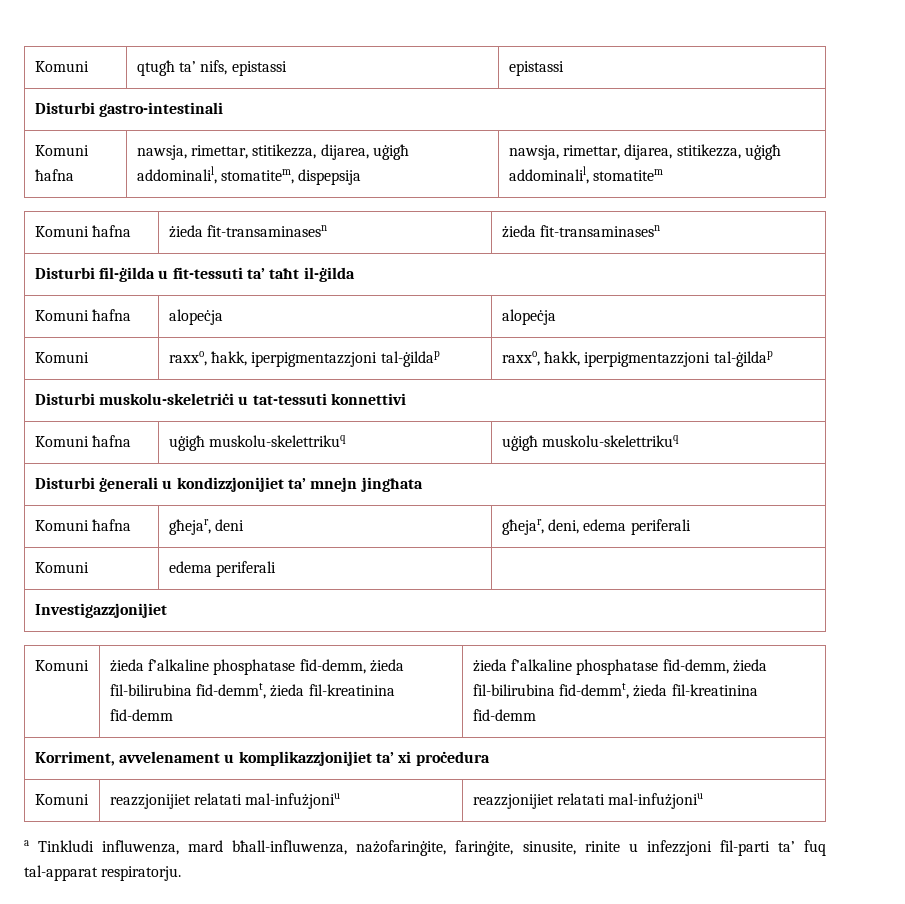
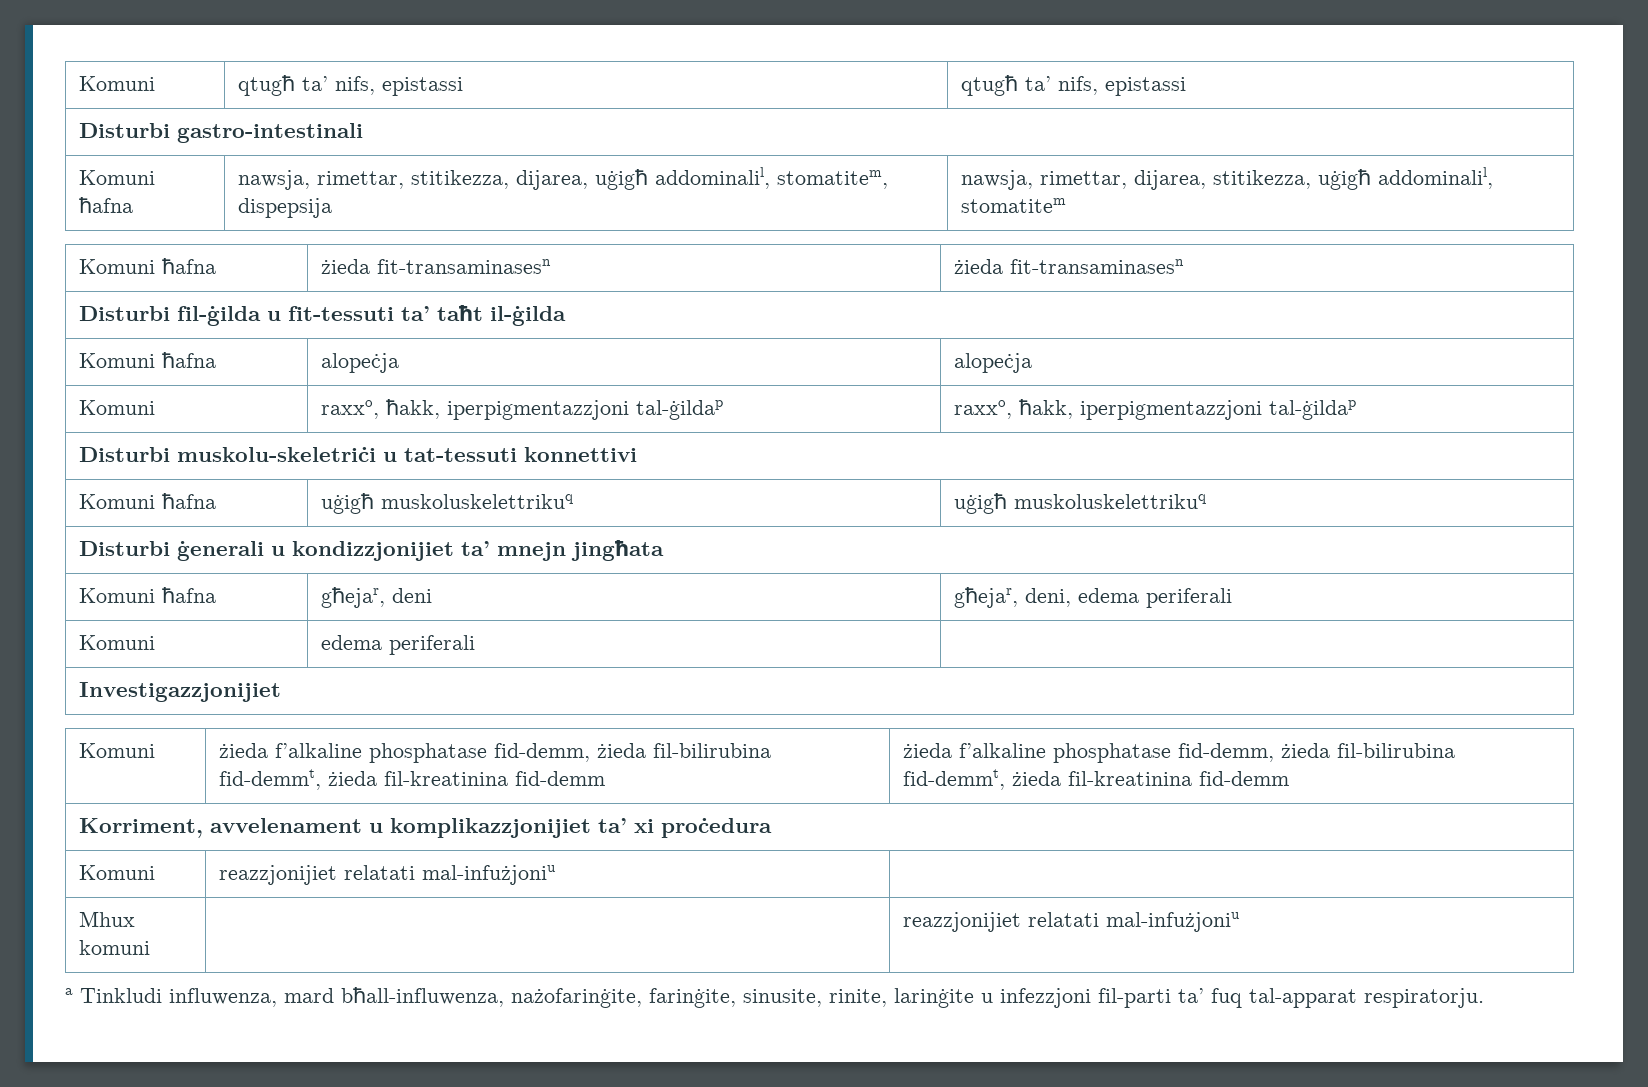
- Komuni | qtugħ ta’ nifs, epistassi | epistassi
+ Komuni | qtugħ ta’ nifs, epistassi | qtugħ ta’ nifs, epistassi
- Komuni ħafna | uġigħ muskolu-skelettrikuq | uġigħ muskolu-skelettrikuq
+ Komuni ħafna | uġigħ muskoluskelettrikuq | uġigħ muskoluskelettrikuq
- Komuni | reazzjonijiet relatati mal-infużjoniu | reazzjonijiet relatati mal-infużjoniu
+ Komuni | reazzjonijiet relatati mal-infużjoniu |
+ Mhux komuni | | reazzjonijiet relatati mal-infużjoniu
- a Tinkludi influwenza, mard bħall-influwenza, nażofarinġite, farinġite, sinusite, rinite u infezzjoni fil-parti ta’ fuq tal-apparat respiratorju.
+ a Tinkludi influwenza, mard bħall-influwenza, nażofarinġite, farinġite, sinusite, rinite, larinġite u infezzjoni fil-parti ta’ fuq tal-apparat respiratorju.

